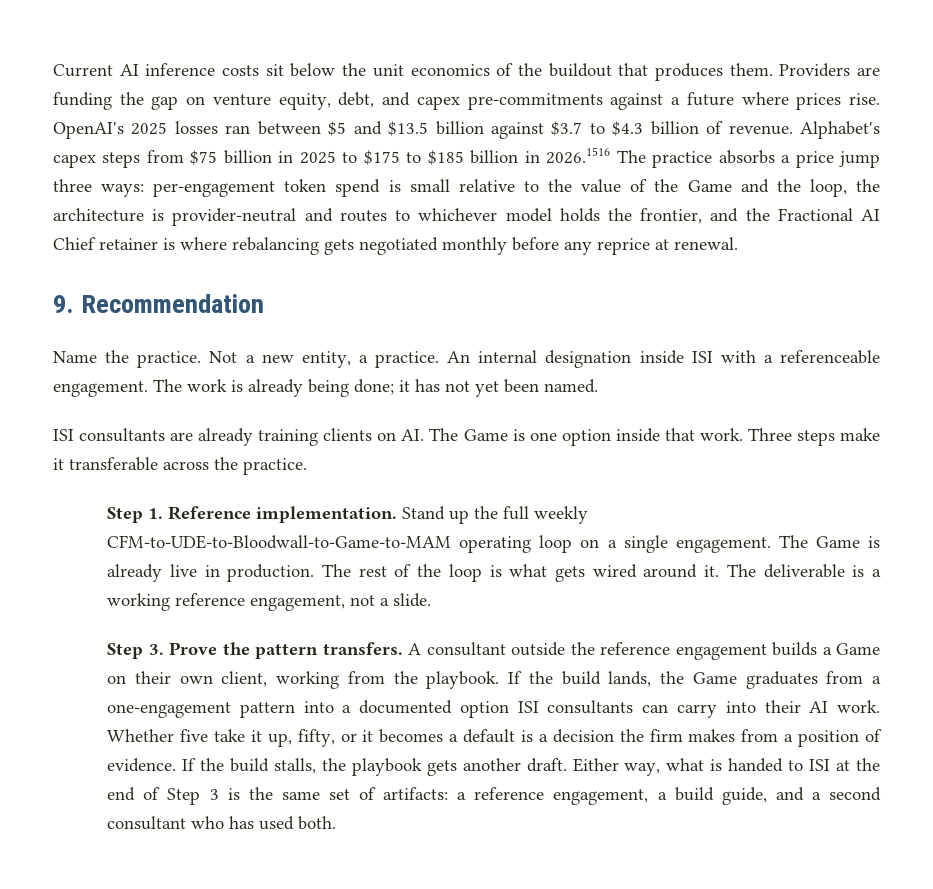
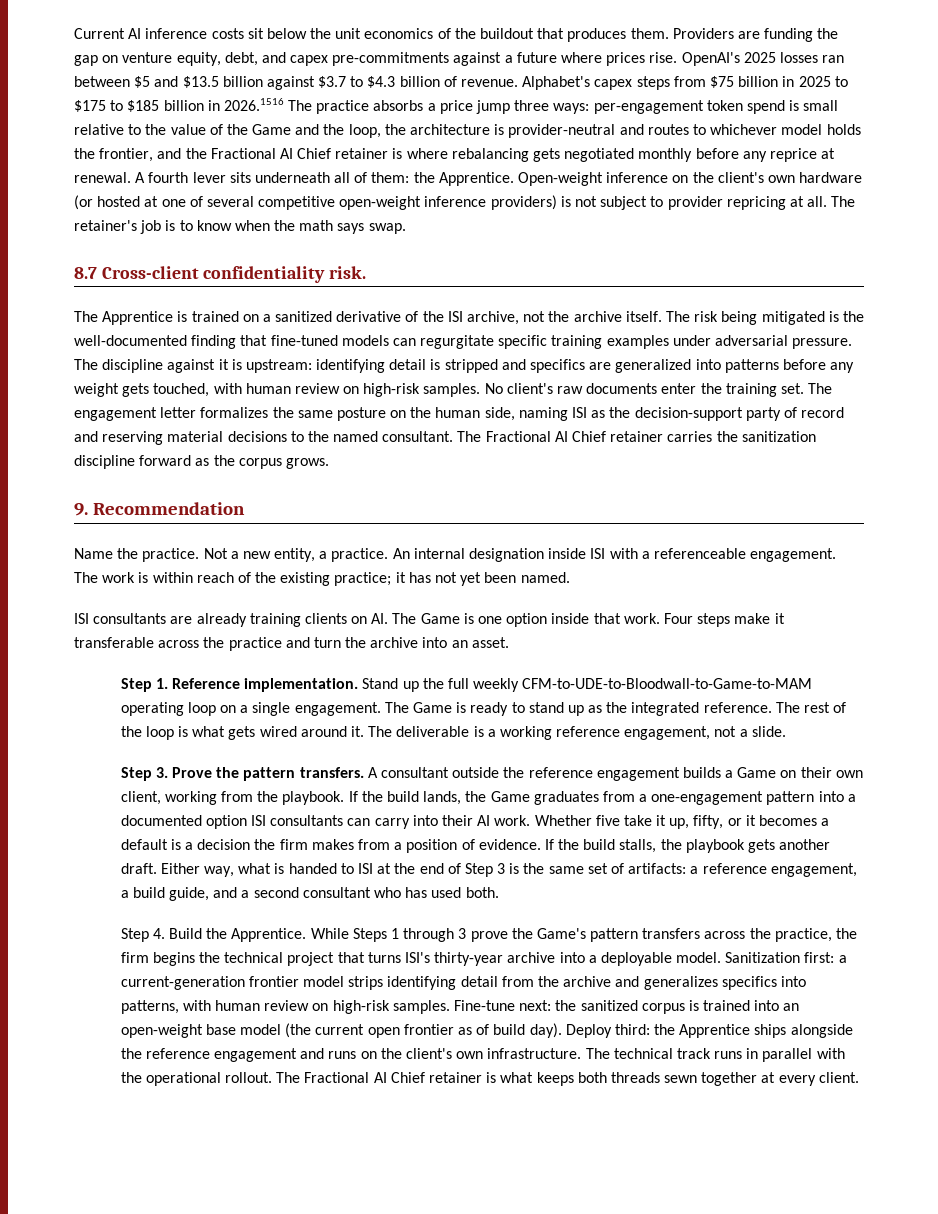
+ A fourth lever sits underneath all of them: the Apprentice. Open-weight inference on the client's own hardware (or hosted at one of several competitive open-weight inference providers) is not subject to provider repricing at all. The retainer's job is to know when the math says swap.
+ 8.7 Cross-client confidentiality risk.
+ The Apprentice is trained on a sanitized derivative of the ISI archive, not the archive itself. The risk being mitigated is the well-documented finding that fine-tuned models can regurgitate specific training examples under adversarial pressure. The discipline against it is upstream: identifying detail is stripped and specifics are generalized into patterns before any weight gets touched, with human review on high-risk samples. No client's raw documents enter the training set. The engagement letter formalizes the same posture on the human side, naming ISI as the decision-support party of record and reserving material decisions to the named consultant. The Fractional AI Chief retainer carries the sanitization discipline forward as the corpus grows.
- The work is already being done; it has not yet been named.
+ The work is within reach of the existing practice; it has not yet been named.
- Three steps make it transferable across the practice.
+ Four steps make it transferable across the practice and turn the archive into an asset.
- The Game is already live in production.
+ The Game is ready to stand up as the integrated reference.
+ Step 4. Build the Apprentice. While Steps 1 through 3 prove the Game's pattern transfers across the practice, the firm begins the technical project that turns ISI's thirty-year archive into a deployable model. Sanitization first: a current-generation frontier model strips identifying detail from the archive and generalizes specifics into patterns, with human review on high-risk samples. Fine-tune next: the sanitized corpus is trained into an open-weight base model (the current open frontier as of build day). Deploy third: the Apprentice ships alongside the reference engagement and runs on the client's own infrastructure. The technical track runs in parallel with the operational rollout. The Fractional AI Chief retainer is what keeps both threads sewn together at every client.

